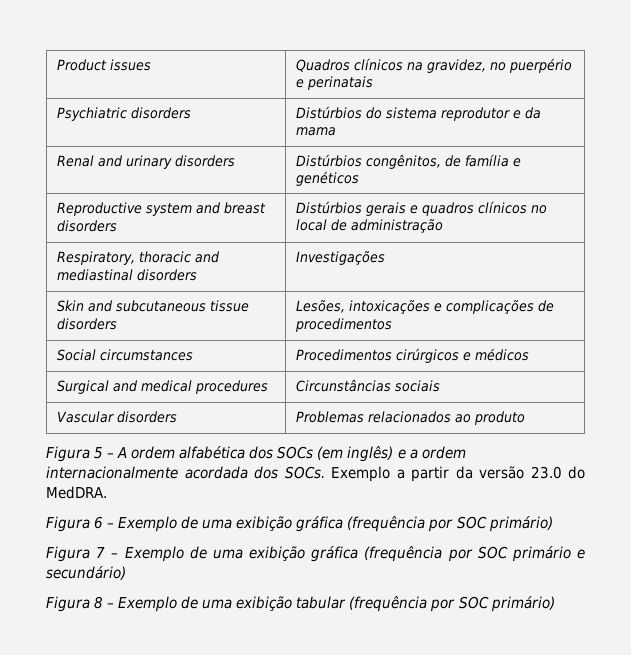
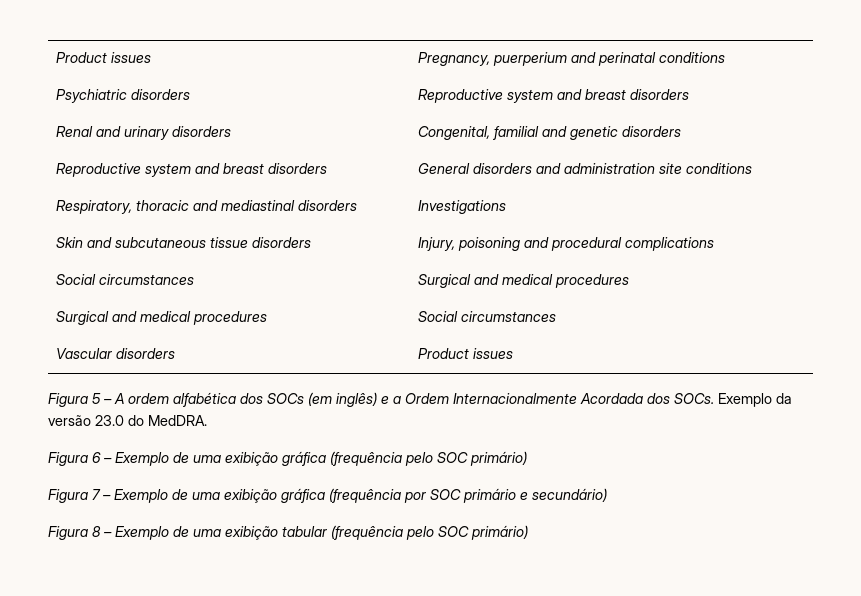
- Product issues | Quadros clínicos na gravidez, no puerpério e perinatais
- Psychiatric disorders | Distúrbios do sistema reprodutor e da mama
- Renal and urinary disorders | Distúrbios congênitos, de família e genéticos
+ Product issues | Pregnancy, puerperium and perinatal conditions
+ Psychiatric disorders | Reproductive system and breast disorders
+ Renal and urinary disorders | Congenital, familial and genetic disorders
- Reproductive system and breast disorders | Distúrbios gerais e quadros clínicos no local de administração
+ Reproductive system and breast disorders | General disorders and administration site conditions
- Respiratory, thoracic and mediastinal disorders | Investigações
+ Respiratory, thoracic and mediastinal disorders | Investigations
- Skin and subcutaneous tissue disorders | Lesões, intoxicações e complicações de procedimentos
- Social circumstances | Procedimentos cirúrgicos e médicos
+ Skin and subcutaneous tissue disorders | Injury, poisoning and procedural complications
+ Social circumstances | Surgical and medical procedures
- Surgical and medical procedures | Circunstâncias sociais
+ Surgical and medical procedures | Social circumstances
- Vascular disorders | Problemas relacionados ao produto
+ Vascular disorders | Product issues
- Figura 5 – A ordem alfabética dos SOCs (em inglês) e a ordem internacionalmente acordada dos SOCs.
+ Figura 5 – A ordem alfabética dos SOCs (em inglês) e a Ordem Internacionalmente Acordada dos SOCs.
- Exemplo a partir da versão 23.0 do MedDRA.
+ Exemplo da versão 23.0 do MedDRA.
- Figura 6 – Exemplo de uma exibição gráfica (frequência por SOC primário)
+ Figura 6 – Exemplo de uma exibição gráfica (frequência pelo SOC primário)
- Figura 8 – Exemplo de uma exibição tabular (frequência por SOC primário)
+ Figura 8 – Exemplo de uma exibição tabular (frequência pelo SOC primário)

